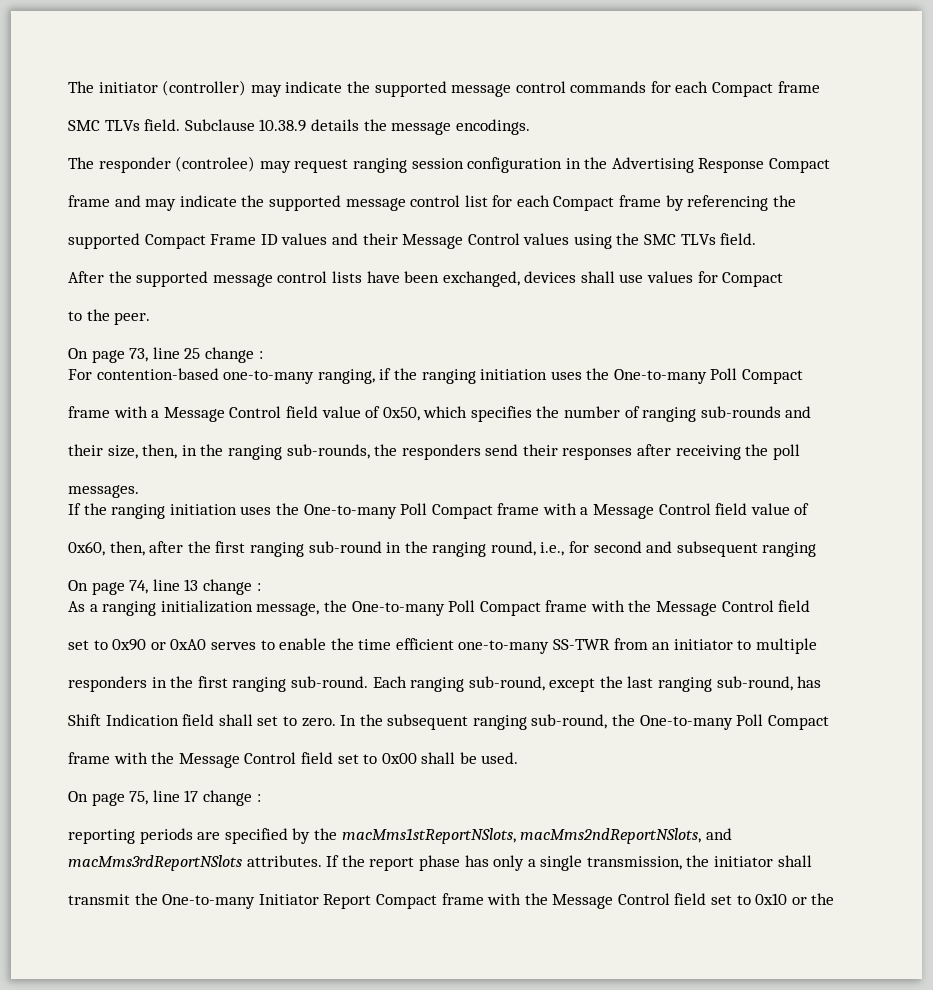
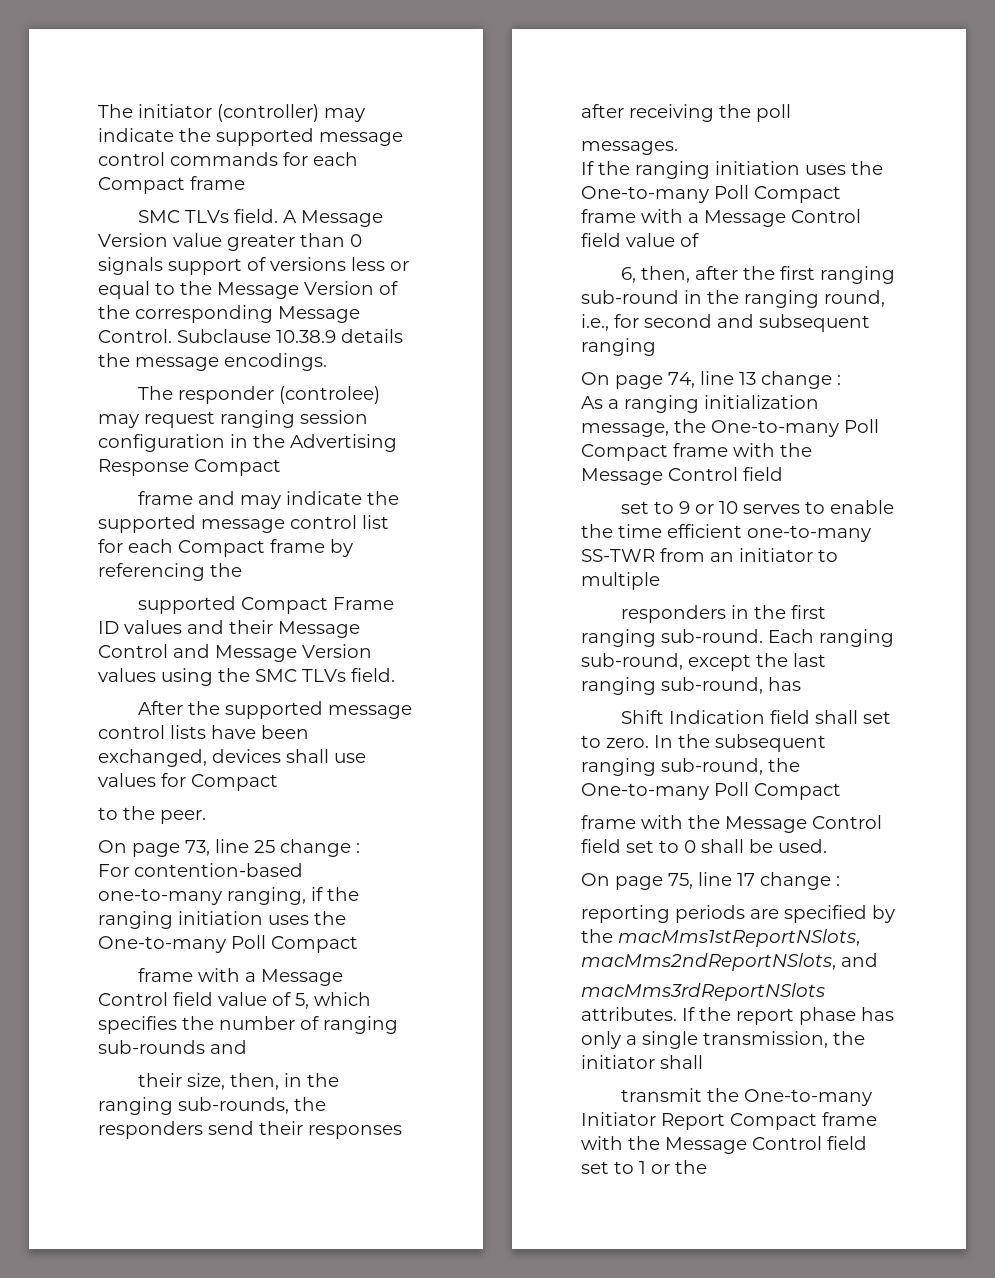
+ A Message Version value greater than 0 signals support of versions less or equal to the Message Version of the corresponding Message Control.
- supported Compact Frame ID values and their Message Control values using the SMC TLVs field.
+ supported Compact Frame ID values and their Message Control and Message Version values using the SMC TLVs field.
- frame with a Message Control field value of 0x50, which specifies the number of ranging sub-rounds and
+ frame with a Message Control field value of 5, which specifies the number of ranging sub-rounds and
- 0x60, then, after the first ranging sub-round in the ranging round, i.e., for second and subsequent ranging
+ 6, then, after the first ranging sub-round in the ranging round, i.e., for second and subsequent ranging
- set to 0x90 or 0xA0 serves to enable the time efficient one-to-many SS-TWR from an initiator to multiple
+ set to 9 or 10 serves to enable the time efficient one-to-many SS-TWR from an initiator to multiple
- frame with the Message Control field set to 0x00 shall be used.
+ frame with the Message Control field set to 0 shall be used.
- transmit the One-to-many Initiator Report Compact frame with the Message Control field set to 0x10 or the
+ transmit the One-to-many Initiator Report Compact frame with the Message Control field set to 1 or the

